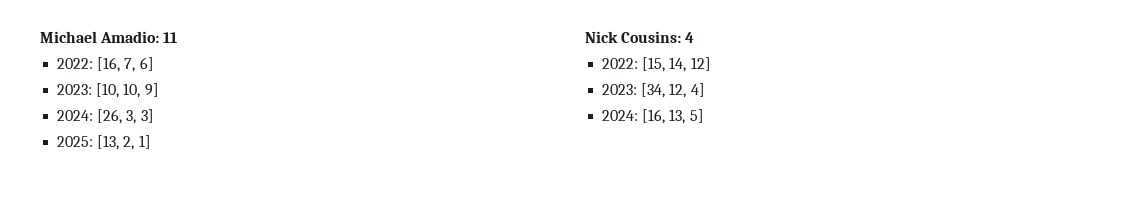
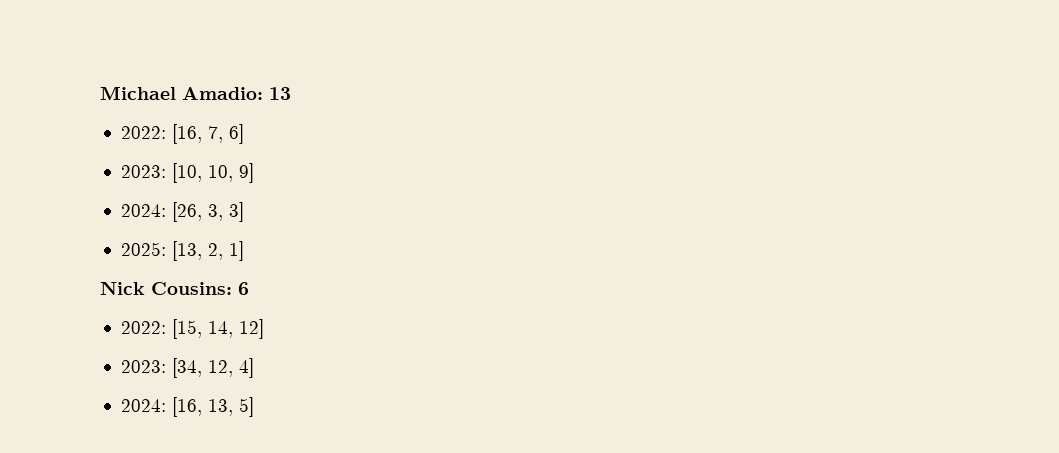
- Michael Amadio: 11
+ Michael Amadio: 13
- Nick Cousins: 4
+ Nick Cousins: 6

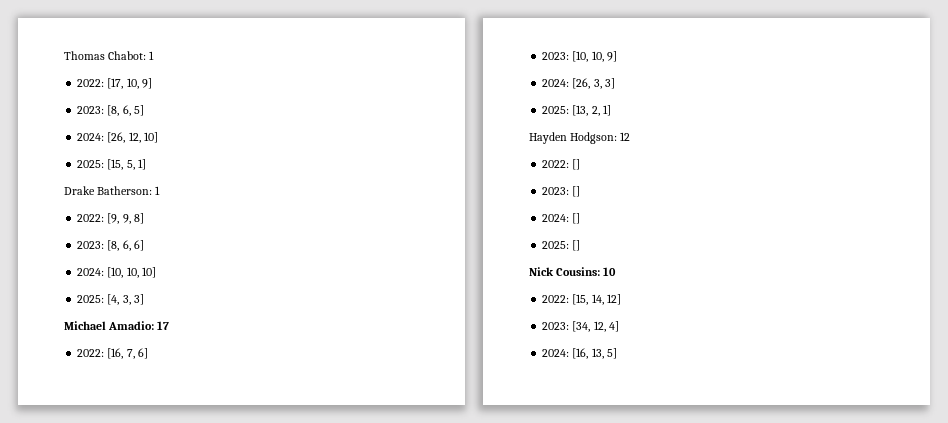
+ Thomas Chabot: 1
+ 2022: [17, 10, 9]
+ 2023: [8, 6, 5]
+ 2024: [26, 12, 10]
+ 2025: [15, 5, 1]
+ Drake Batherson: 1
+ 2022: [9, 9, 8]
+ 2023: [8, 6, 6]
+ 2024: [10, 10, 10]
+ 2025: [4, 3, 3]
- Michael Amadio: 13
+ Michael Amadio: 17
+ Hayden Hodgson: 12
+ 2022: []
+ 2023: []
+ 2024: []
+ 2025: []
- Nick Cousins: 6
+ Nick Cousins: 10

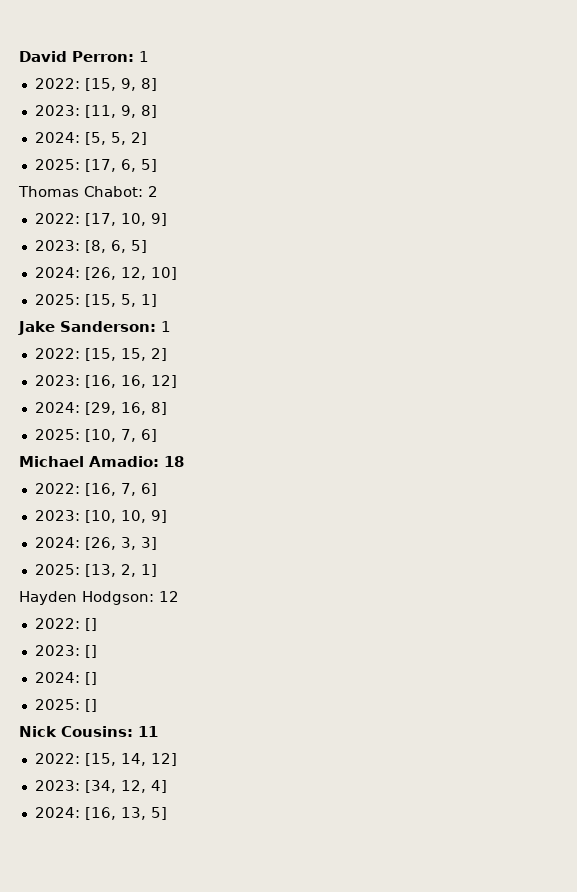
+ David Perron: 1
+ 2022: [15, 9, 8]
+ 2023: [11, 9, 8]
+ 2024: [5, 5, 2]
+ 2025: [17, 6, 5]
- Thomas Chabot: 1
+ Thomas Chabot: 2
- Drake Batherson: 1
- 2022: [9, 9, 8]
- 2023: [8, 6, 6]
- 2024: [10, 10, 10]
- 2025: [4, 3, 3]
+ Jake Sanderson: 1
+ 2022: [15, 15, 2]
+ 2023: [16, 16, 12]
+ 2024: [29, 16, 8]
+ 2025: [10, 7, 6]
- Michael Amadio: 17
+ Michael Amadio: 18
- Nick Cousins: 10
+ Nick Cousins: 11

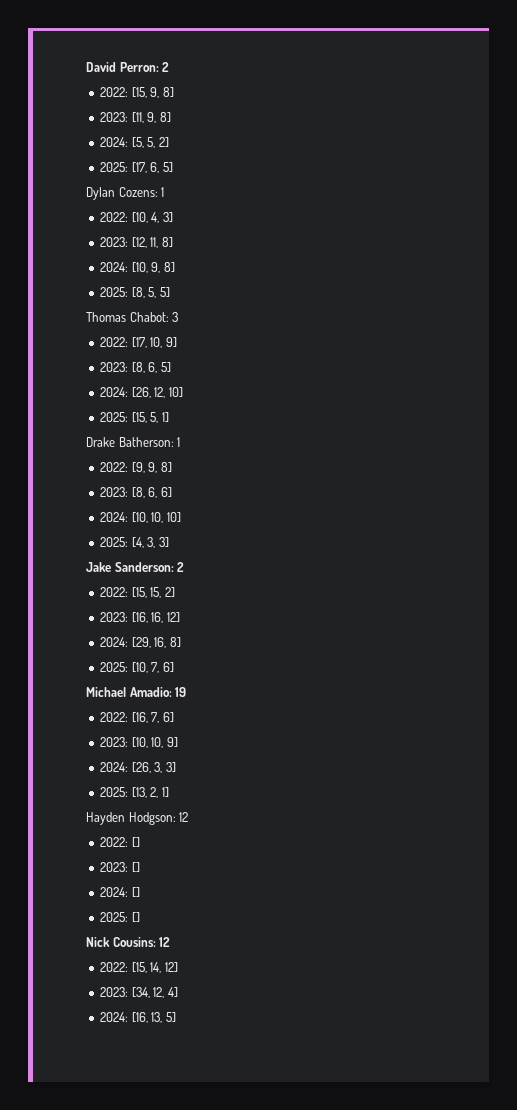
- David Perron: 1
+ David Perron: 2
+ Dylan Cozens: 1
+ 2022: [10, 4, 3]
+ 2023: [12, 11, 8]
+ 2024: [10, 9, 8]
+ 2025: [8, 5, 5]
- Thomas Chabot: 2
+ Thomas Chabot: 3
+ Drake Batherson: 1
+ 2022: [9, 9, 8]
+ 2023: [8, 6, 6]
+ 2024: [10, 10, 10]
+ 2025: [4, 3, 3]
- Jake Sanderson: 1
+ Jake Sanderson: 2
- Michael Amadio: 18
+ Michael Amadio: 19
- Nick Cousins: 11
+ Nick Cousins: 12

